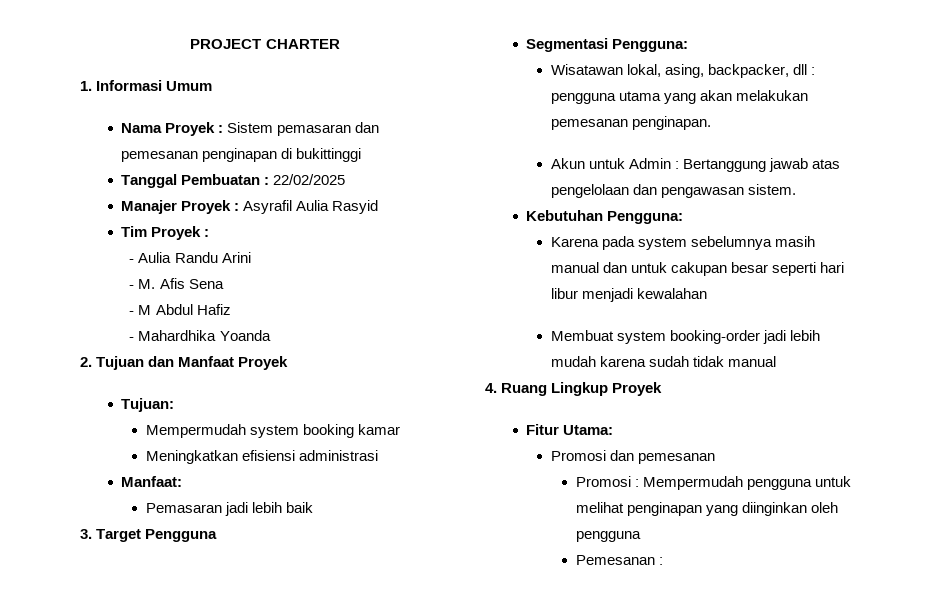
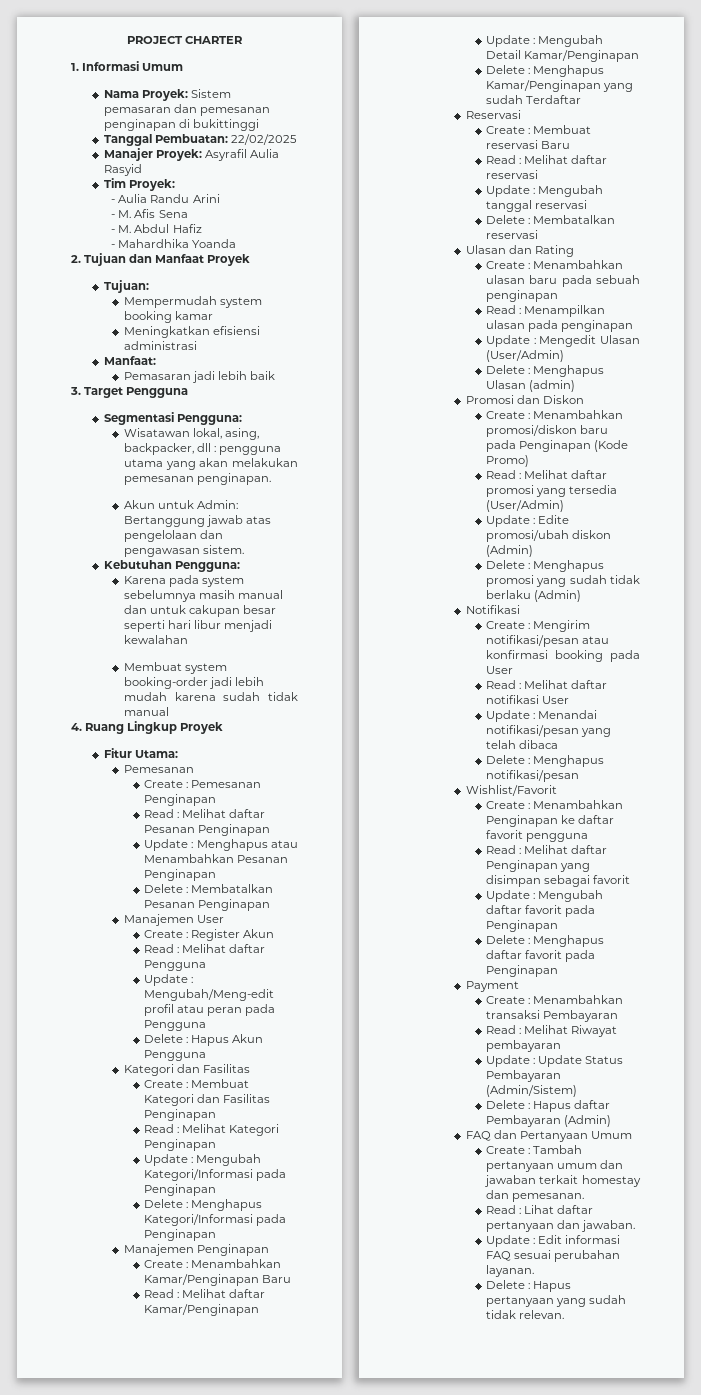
- Nama Proyek : Sistem pemasaran dan pemesanan penginapan di bukittinggi
+ Nama Proyek: Sistem pemasaran dan pemesanan penginapan di bukittinggi
- Tanggal Pembuatan : 22/02/2025
+ Tanggal Pembuatan: 22/02/2025
- Manajer Proyek : Asyrafil Aulia Rasyid
+ Manajer Proyek: Asyrafil Aulia Rasyid
- Tim Proyek :
+ Tim Proyek:
- - M Abdul Hafiz
+ - M. Abdul Hafiz
- Akun untuk Admin : Bertanggung jawab atas pengelolaan dan pengawasan sistem.
+ Akun untuk Admin: Bertanggung jawab atas pengelolaan dan pengawasan sistem.
  Fitur Utama:
- Promosi dan pemesanan
- Promosi : Mempermudah pengguna untuk melihat penginapan yang diinginkan oleh pengguna
- Pemesanan :
+ Pemesanan
+ Create : Pemesanan Penginapan
+ Read : Melihat daftar Pesanan Penginapan
+ Update : Menghapus atau Menambahkan Pesanan Penginapan
+ Delete : Membatalkan Pesanan Penginapan
+ Manajemen User
+ Create : Register Akun
+ Read : Melihat daftar Pengguna
+ Update : Mengubah/Meng-edit profil atau peran pada Pengguna
+ Delete : Hapus Akun Pengguna
+ Kategori dan Fasilitas
+ Create : Membuat Kategori dan Fasilitas Penginapan
+ Read : Melihat Kategori Penginapan
+ Update : Mengubah Kategori/Informasi pada Penginapan
+ Delete : Menghapus Kategori/Informasi pada Penginapan
+ Manajemen Penginapan
+ Create : Menambahkan Kamar/Penginapan Baru
+ Read : Melihat daftar Kamar/Penginapan
+ Update : Mengubah Detail Kamar/Penginapan
+ Delete : Menghapus Kamar/Penginapan yang sudah Terdaftar
+ Reservasi
+ Create : Membuat reservasi Baru
+ Read : Melihat daftar reservasi
+ Update : Mengubah tanggal reservasi
+ Delete : Membatalkan reservasi
+ Ulasan dan Rating
+ Create : Menambahkan ulasan baru pada sebuah penginapan
+ Read : Menampilkan ulasan pada penginapan
+ Update : Mengedit Ulasan (User/Admin)
+ Delete : Menghapus Ulasan (admin)
+ Promosi dan Diskon
+ Create : Menambahkan promosi/diskon baru pada Penginapan (Kode Promo)
+ Read : Melihat daftar promosi yang tersedia (User/Admin)
+ Update : Edite promosi/ubah diskon (Admin)
+ Delete : Menghapus promosi yang sudah tidak berlaku (Admin)
+ Notifikasi
+ Create : Mengirim notifikasi/pesan atau konfirmasi booking pada User
+ Read : Melihat daftar notifikasi User
+ Update : Menandai notifikasi/pesan yang telah dibaca
+ Delete : Menghapus notifikasi/pesan
+ Wishlist/Favorit
+ Create : Menambahkan Penginapan ke daftar favorit pengguna
+ Read : Melihat daftar Penginapan yang disimpan sebagai favorit
+ Update : Mengubah daftar favorit pada Penginapan
+ Delete : Menghapus daftar favorit pada Penginapan
+ Payment
+ Create : Menambahkan transaksi Pembayaran
+ Read : Melihat Riwayat pembayaran
+ Update : Update Status Pembayaran (Admin/Sistem)
+ Delete : Hapus daftar Pembayaran (Admin)
+ FAQ dan Pertanyaan Umum
+ Create : Tambah pertanyaan umum dan jawaban terkait homestay dan pemesanan.
+ Read : Lihat daftar pertanyaan dan jawaban.
+ Update : Edit informasi FAQ sesuai perubahan layanan.
+ Delete : Hapus pertanyaan yang sudah tidak relevan.

